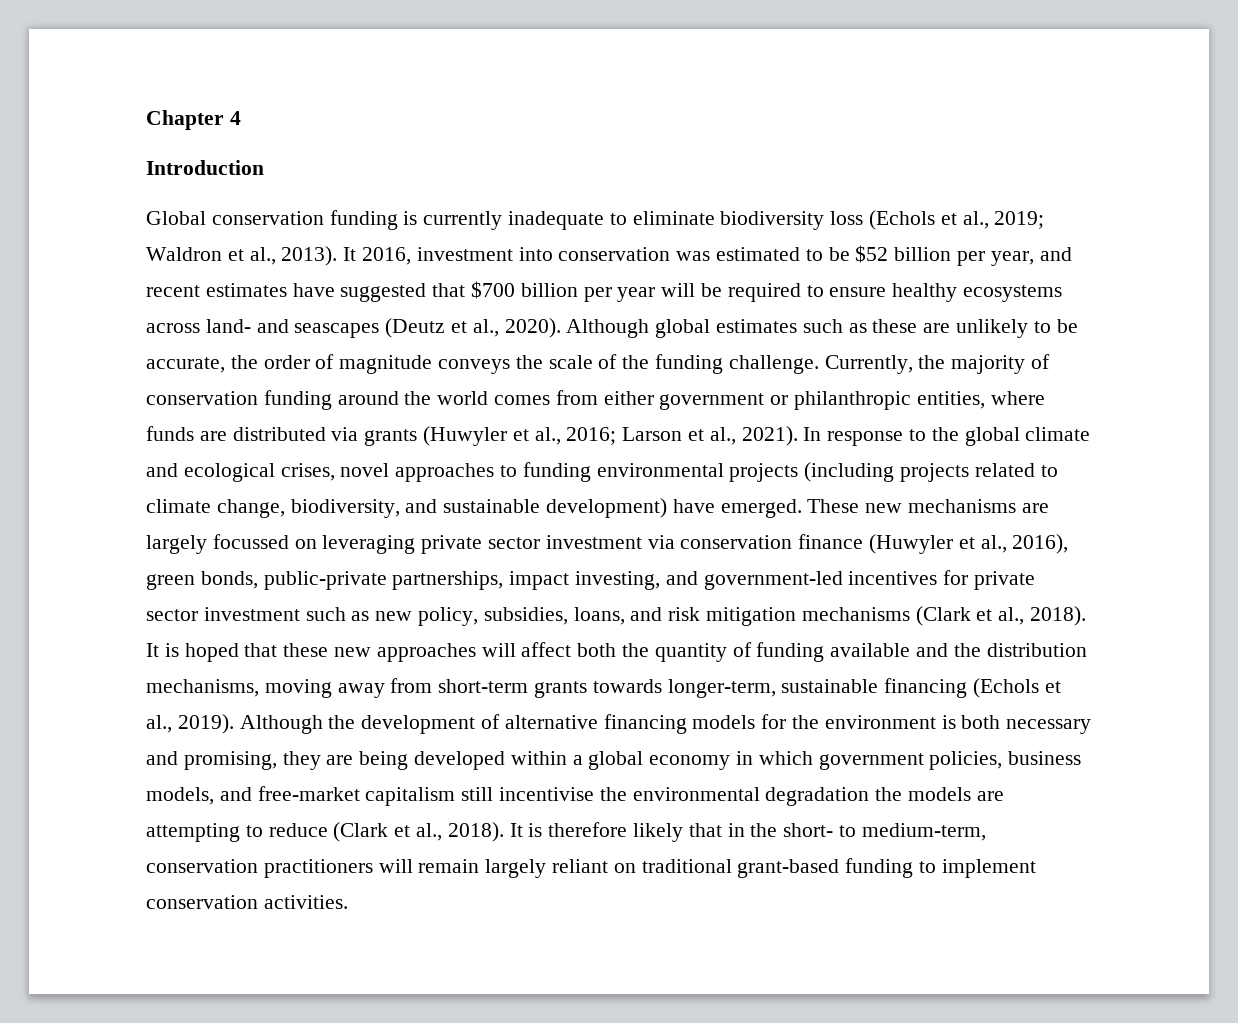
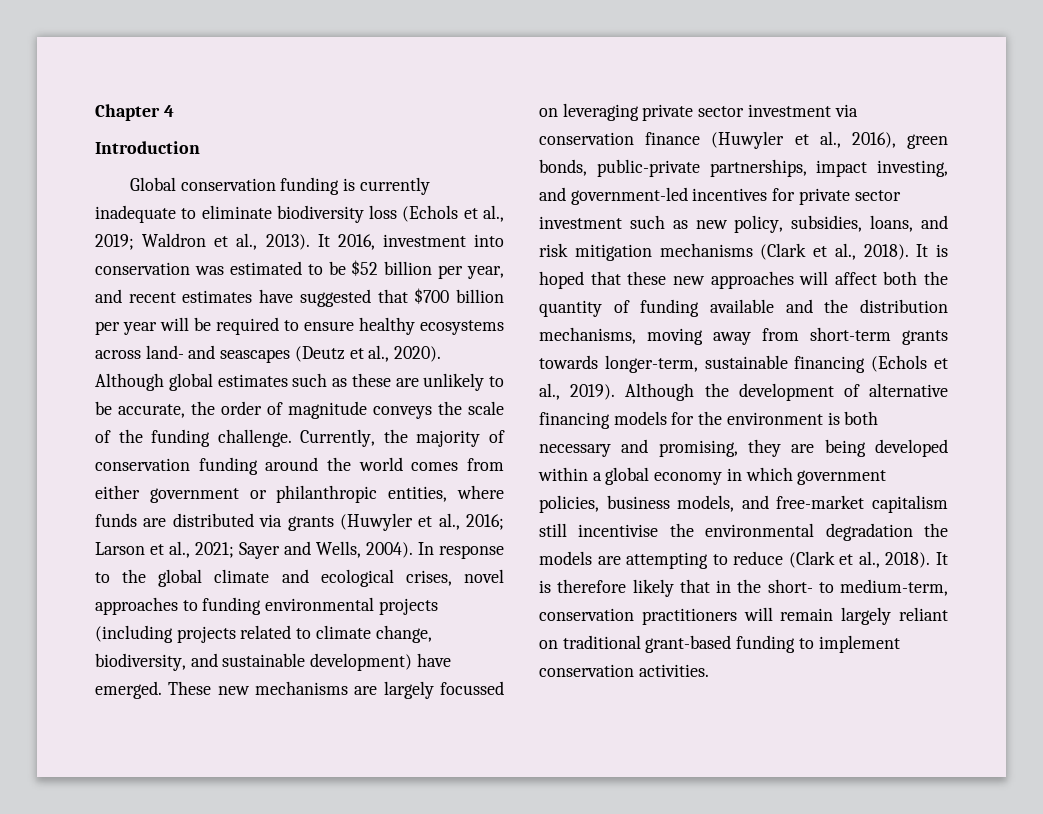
- Currently, the majority of conservation funding around the world comes from either government or philanthropic entities, where funds are distributed via grants (Huwyler et al., 2016; Larson et al., 2021).
+ Currently, the majority of conservation funding around the world comes from either government or philanthropic entities, where funds are distributed via grants (Huwyler et al., 2016; Larson et al., 2021; Sayer and Wells, 2004).

